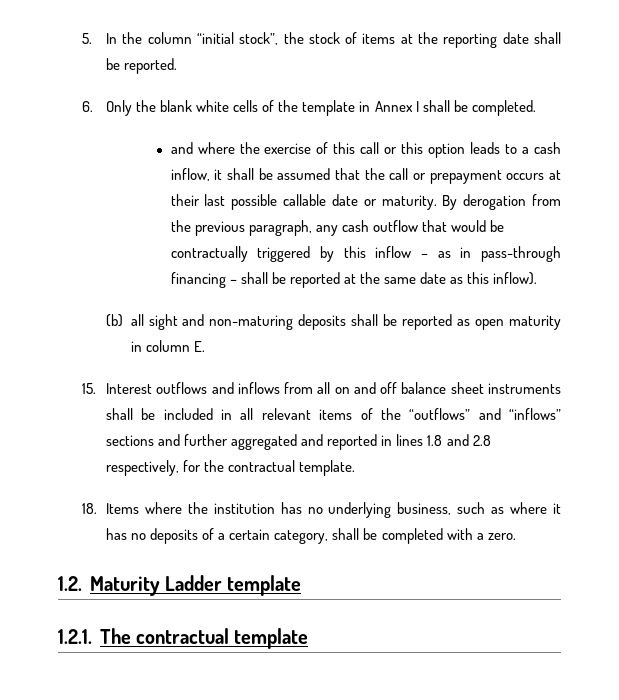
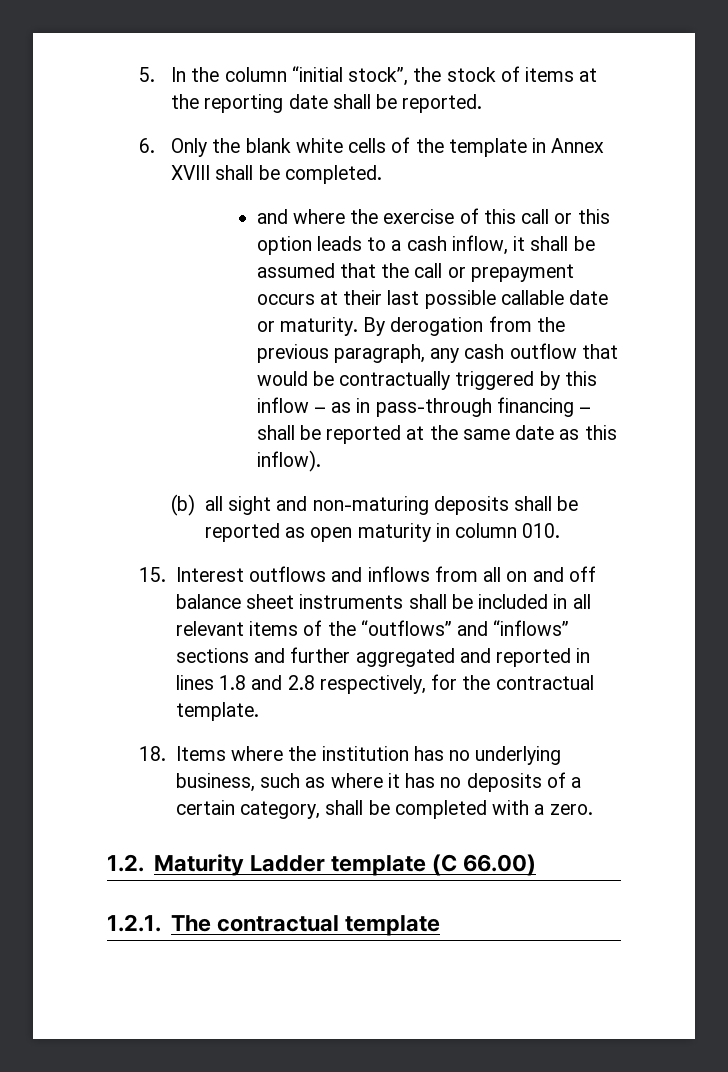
- 6. Only the blank white cells of the template in Annex I shall be completed.
+ 6. Only the blank white cells of the template in Annex XVIII shall be completed.
- (b) all sight and non-maturing deposits shall be reported as open maturity in column E.
+ (b) all sight and non-maturing deposits shall be reported as open maturity in column 010.
- 1.2. Maturity Ladder template
+ 1.2. Maturity Ladder template (C 66.00)

